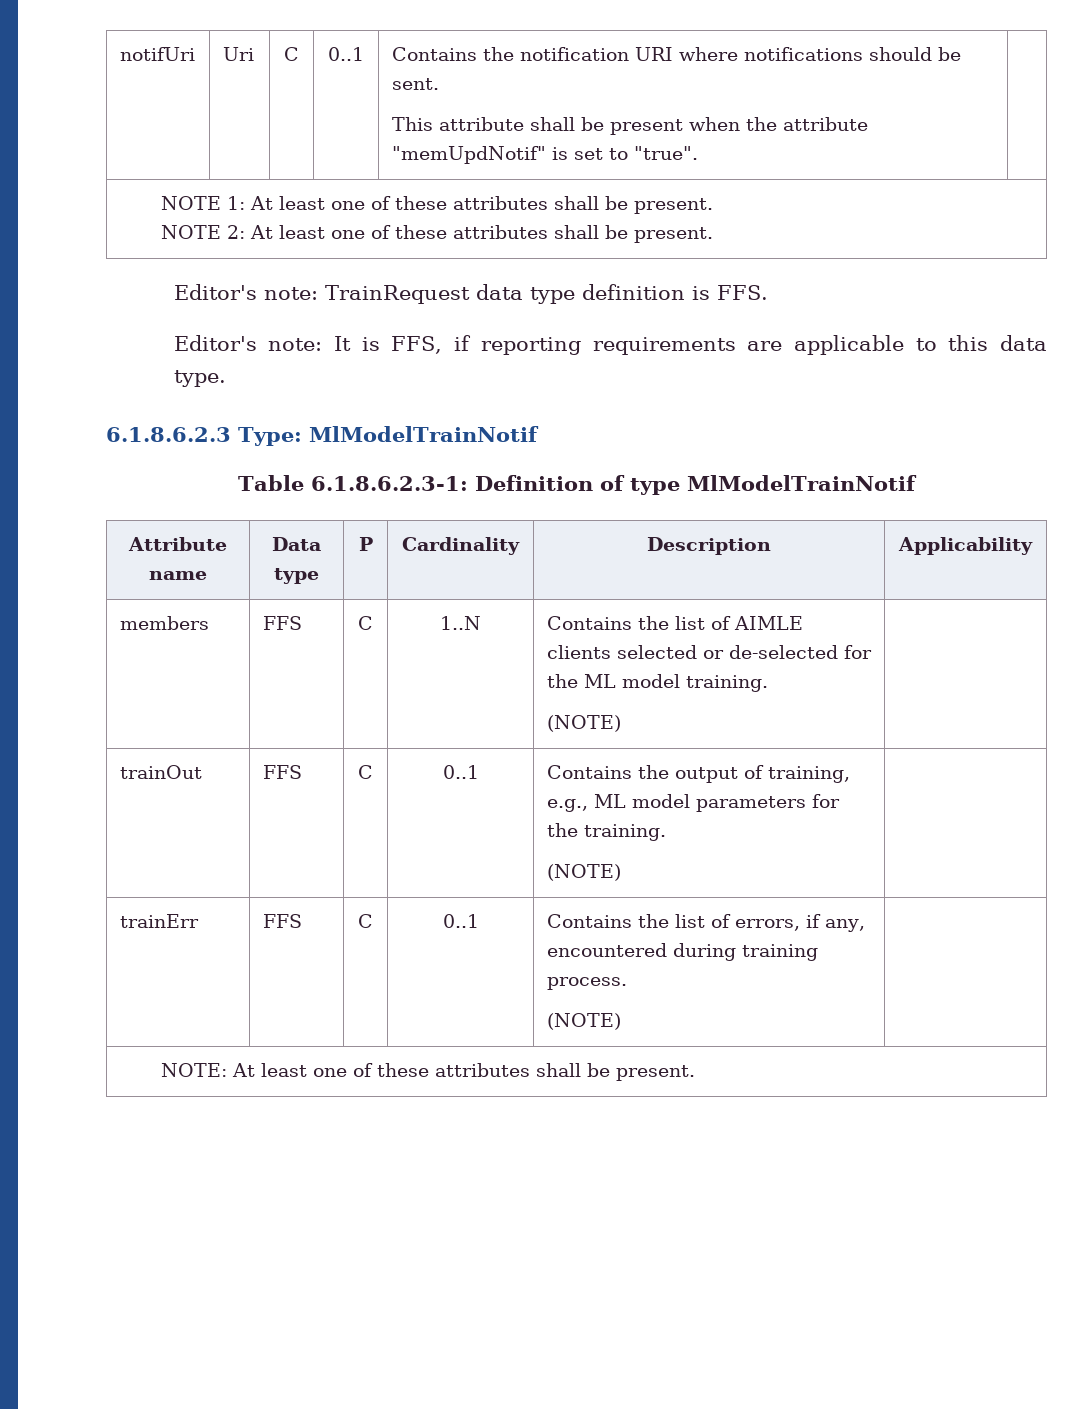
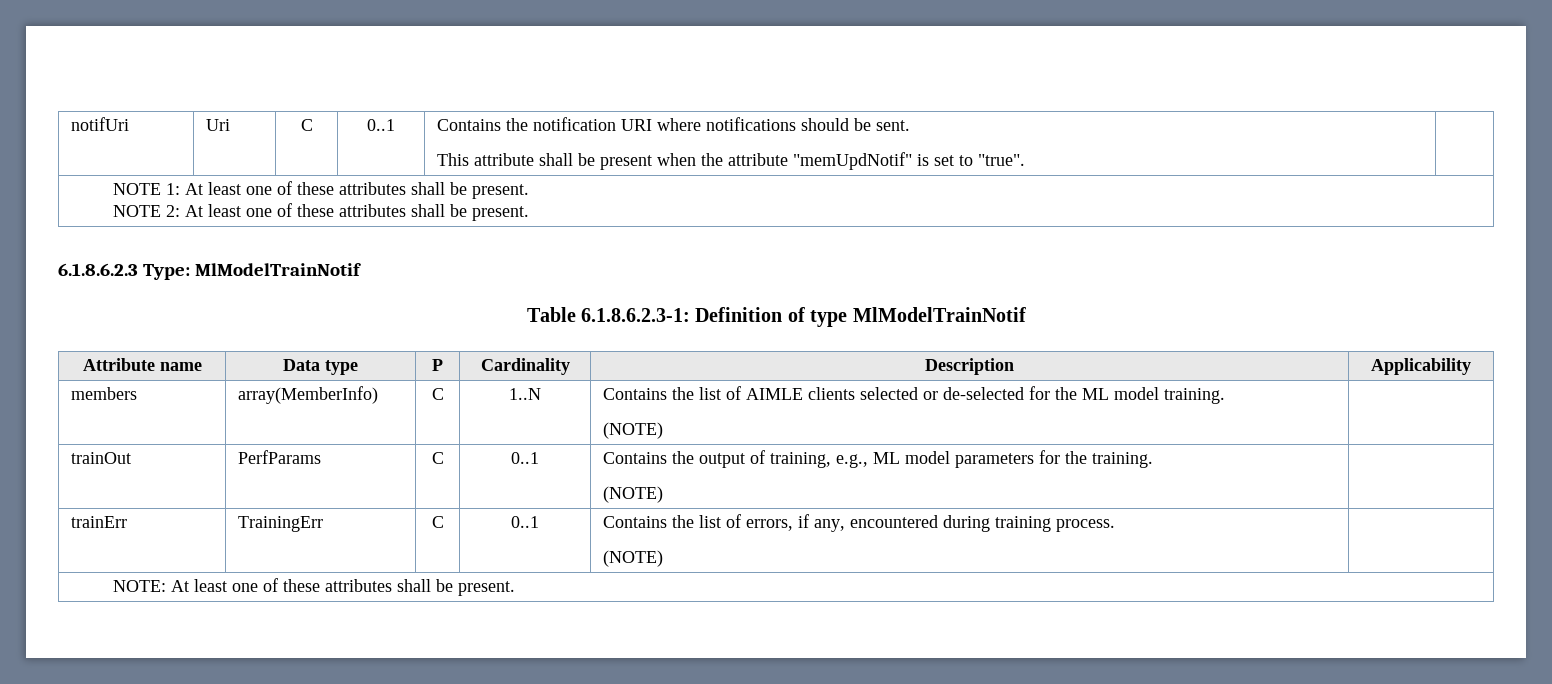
- Editor's note: TrainRequest data type definition is FFS.
- Editor's note: It is FFS, if reporting requirements are applicable to this data type.
- members | FFS | C | 1..N | Contains the list of AIMLE clients selected or de-selected for the ML model training.
+ members | array(MemberInfo) | C | 1..N | Contains the list of AIMLE clients selected or de-selected for the ML model training.
- trainOut | FFS | C | 0..1 | Contains the output of training, e.g., ML model parameters for the training.
+ trainOut | PerfParams | C | 0..1 | Contains the output of training, e.g., ML model parameters for the training.
- trainErr | FFS | C | 0..1 | Contains the list of errors, if any, encountered during training process.
+ trainErr | TrainingErr | C | 0..1 | Contains the list of errors, if any, encountered during training process.

